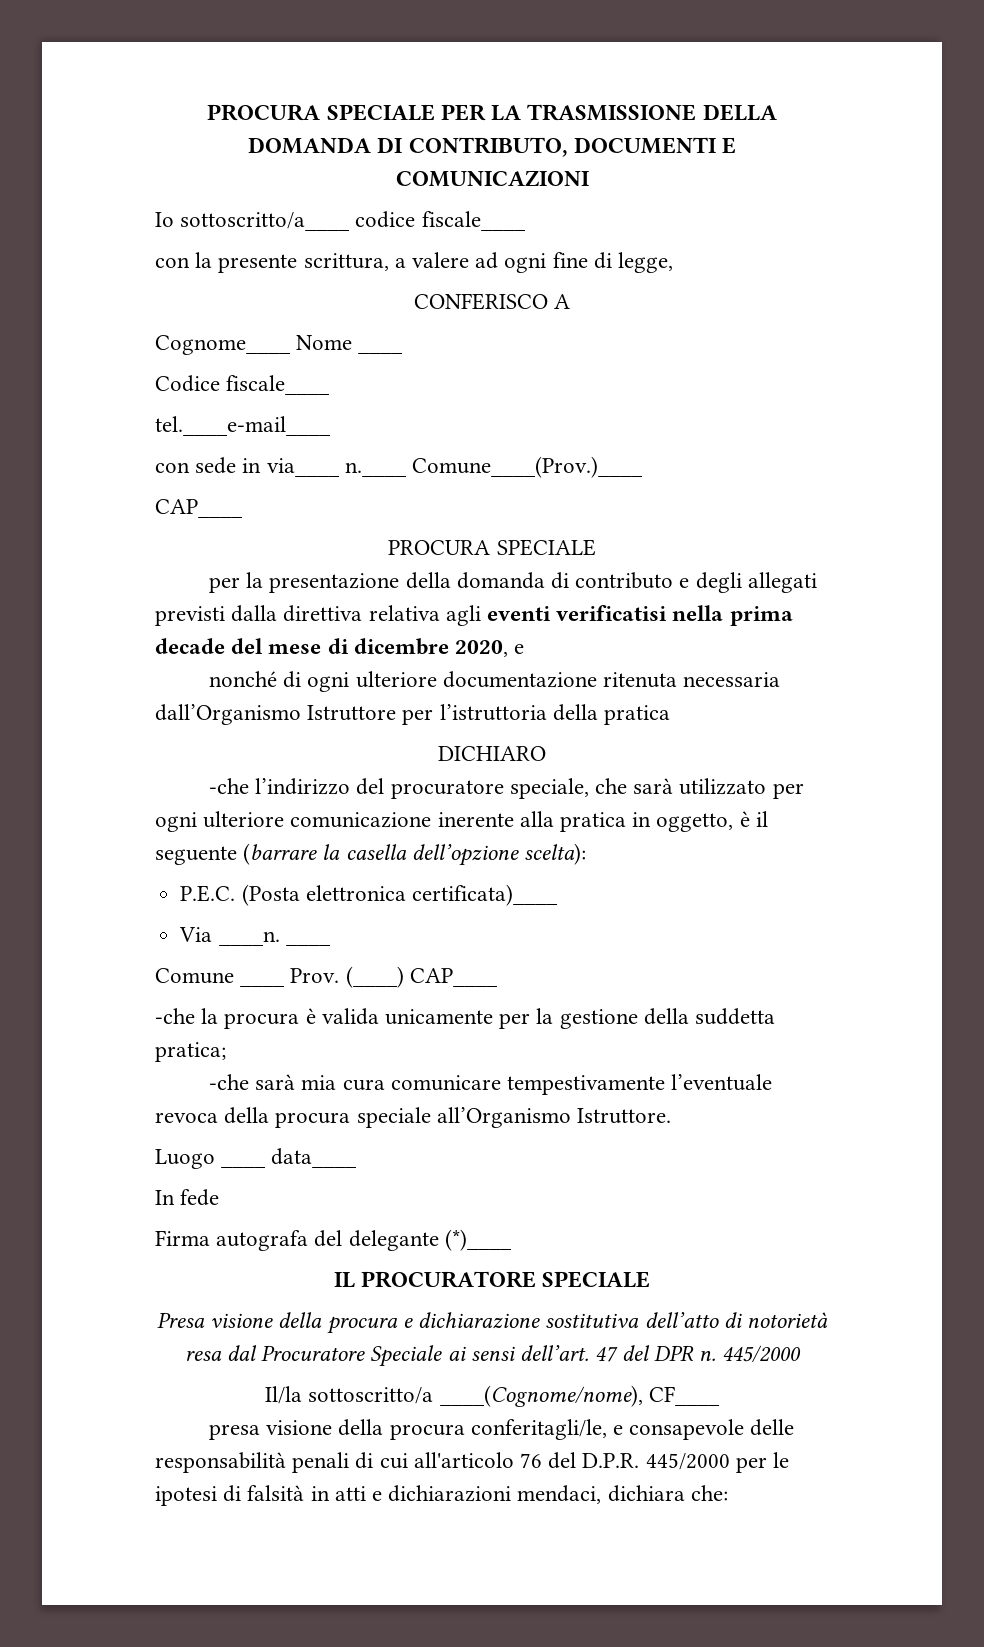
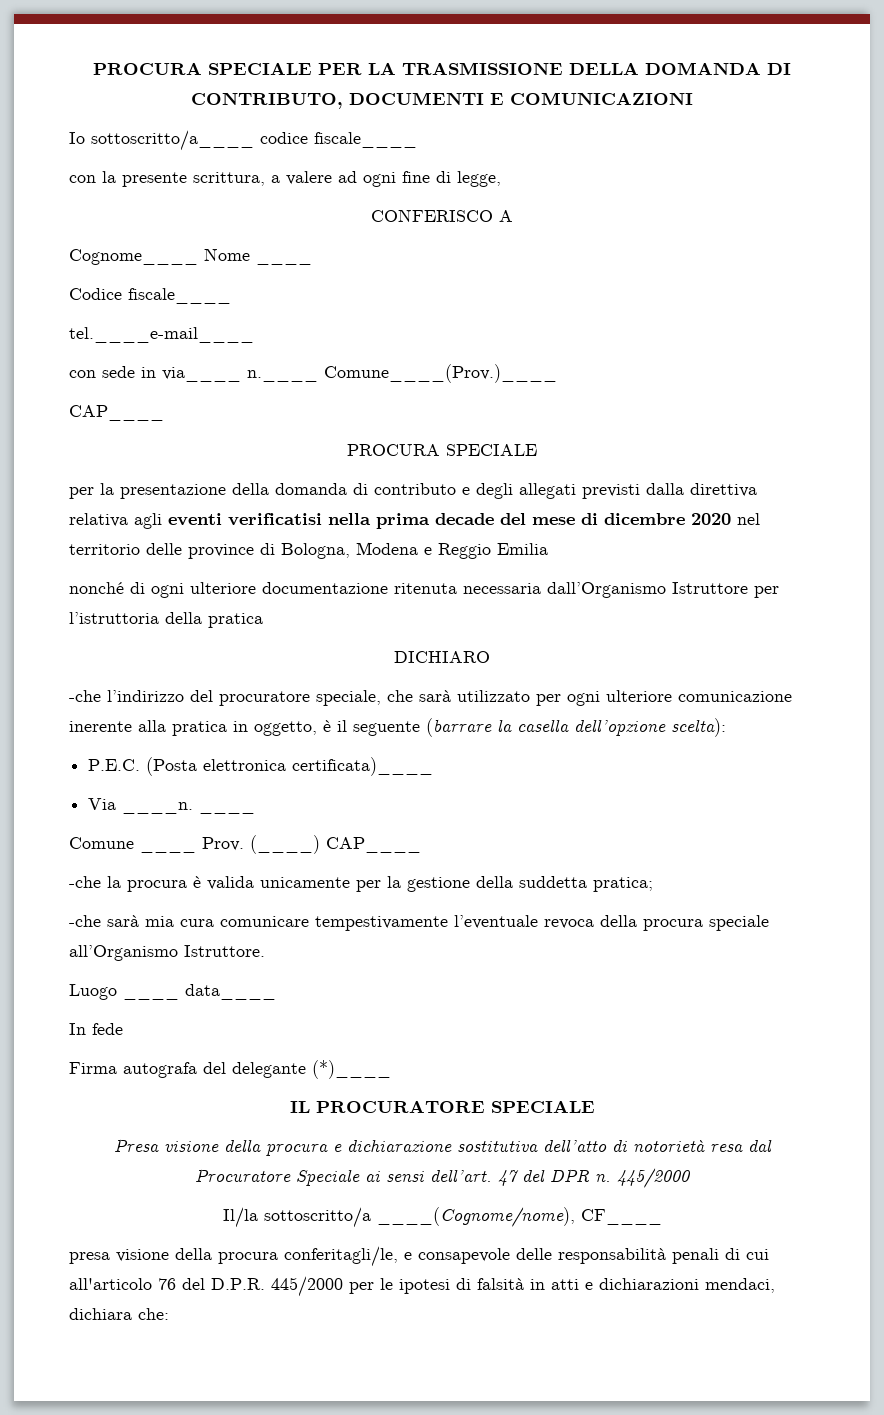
- per la presentazione della domanda di contributo e degli allegati previsti dalla direttiva relativa agli eventi verificatisi nella prima decade del mese di dicembre 2020, e
+ per la presentazione della domanda di contributo e degli allegati previsti dalla direttiva relativa agli eventi verificatisi nella prima decade del mese di dicembre 2020 nel territorio delle province di Bologna, Modena e Reggio Emilia

